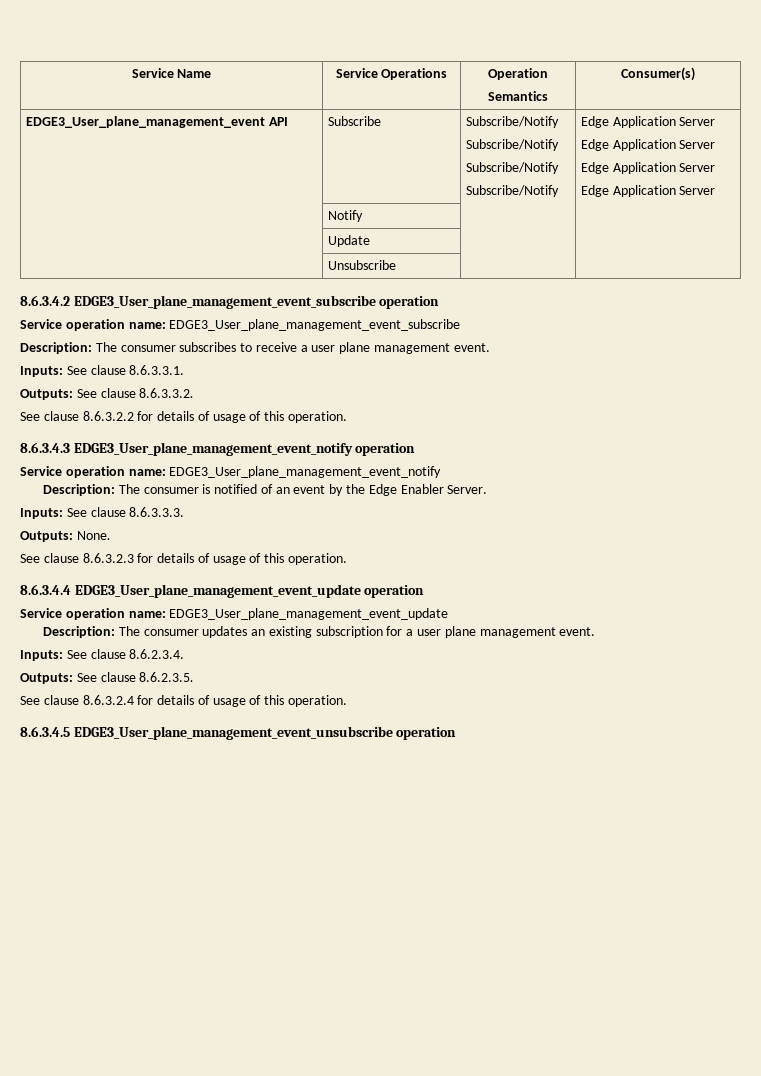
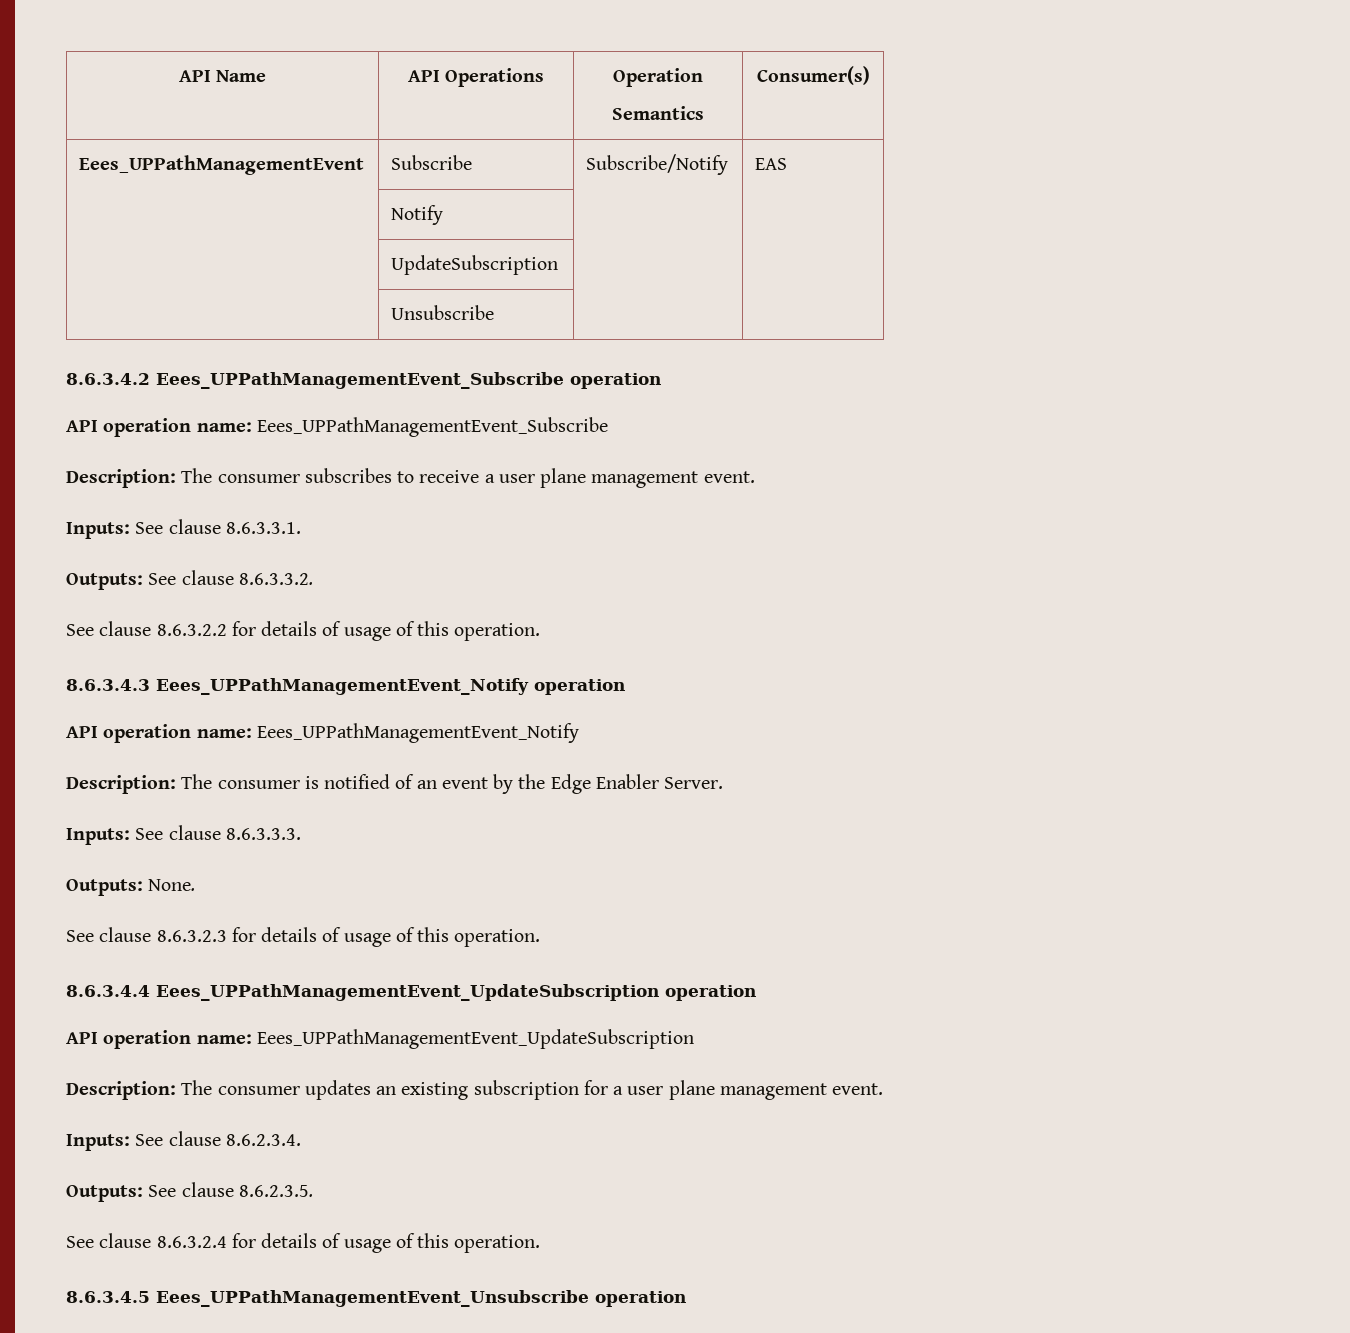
- Service Name | Service Operations | Operation
+ API Name | API Operations | Operation
- EDGE3_User_plane_management_event API | Subscribe | Subscribe/Notify
- Subscribe/Notify
- Subscribe/Notify
- Subscribe/Notify | Edge Application Server
- Edge Application Server
- Edge Application Server
- Edge Application Server
+ Eees_UPPathManagementEvent | Subscribe | Subscribe/Notify | EAS
- | Update | |
+ | UpdateSubscription | |
- 8.6.3.4.2 EDGE3_User_plane_management_event_subscribe operation
- Service operation name: EDGE3_User_plane_management_event_subscribe
+ 8.6.3.4.2 Eees_UPPathManagementEvent_Subscribe operation
+ API operation name: Eees_UPPathManagementEvent_Subscribe
- 8.6.3.4.3 EDGE3_User_plane_management_event_notify operation
- Service operation name: EDGE3_User_plane_management_event_notify
+ 8.6.3.4.3 Eees_UPPathManagementEvent_Notify operation
+ API operation name: Eees_UPPathManagementEvent_Notify
- 8.6.3.4.4 EDGE3_User_plane_management_event_update operation
- Service operation name: EDGE3_User_plane_management_event_update
+ 8.6.3.4.4 Eees_UPPathManagementEvent_UpdateSubscription operation
+ API operation name: Eees_UPPathManagementEvent_UpdateSubscription
- 8.6.3.4.5 EDGE3_User_plane_management_event_unsubscribe operation
+ 8.6.3.4.5 Eees_UPPathManagementEvent_Unsubscribe operation

